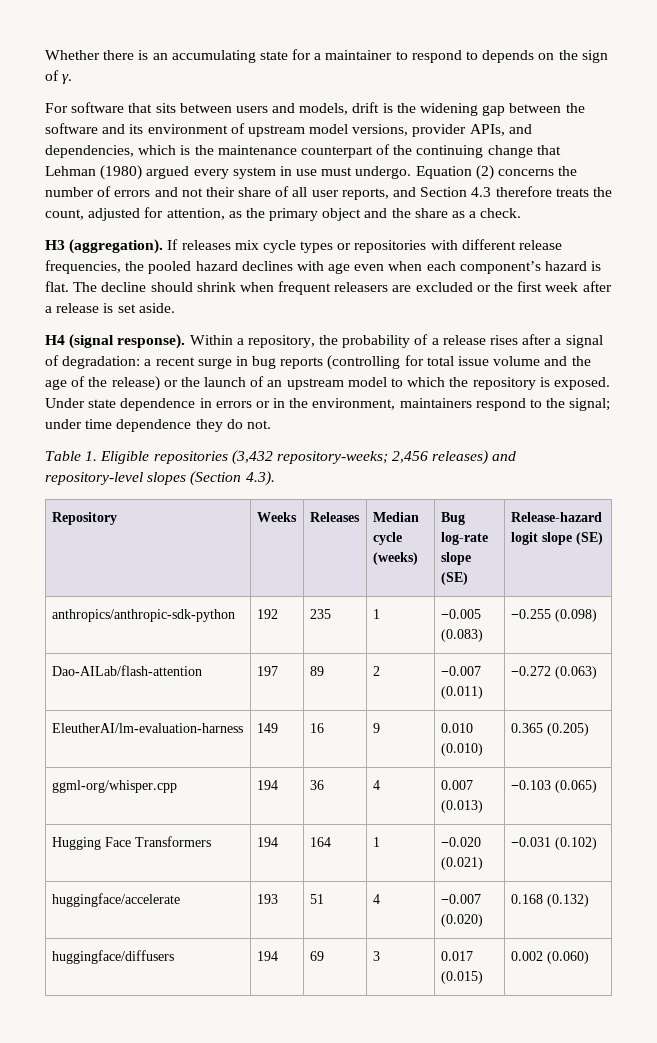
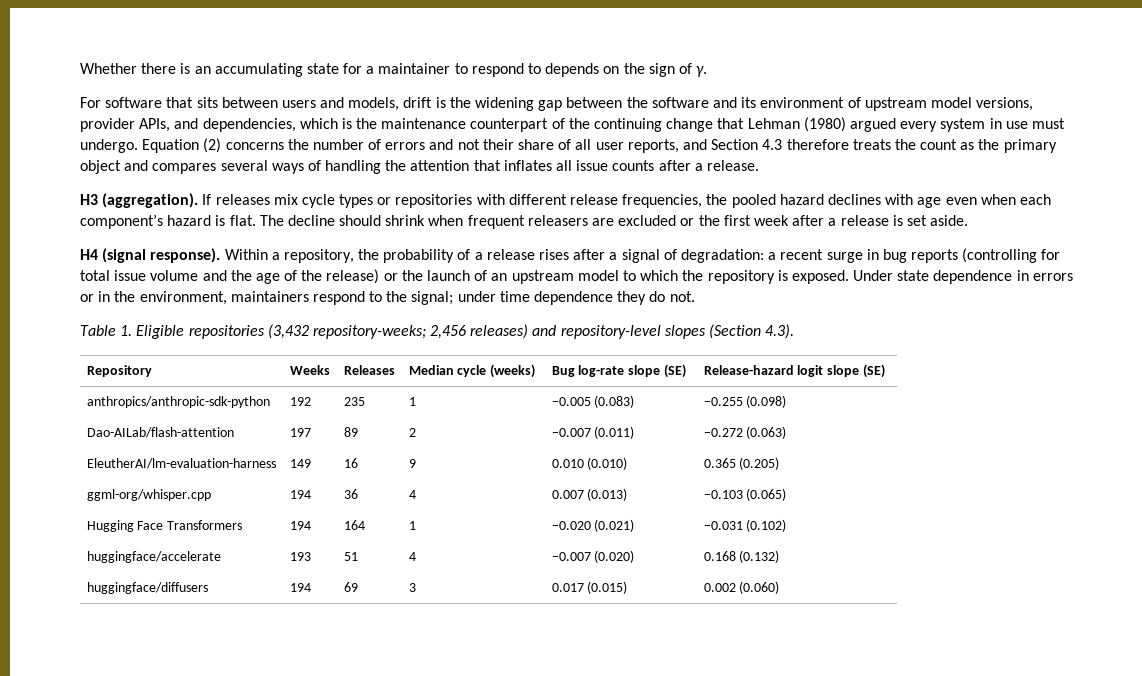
- Equation (2) concerns the number of errors and not their share of all user reports, and Section 4.3 therefore treats the count, adjusted for attention, as the primary object and the share as a check.
+ Equation (2) concerns the number of errors and not their share of all user reports, and Section 4.3 therefore treats the count as the primary object and compares several ways of handling the attention that inflates all issue counts after a release.

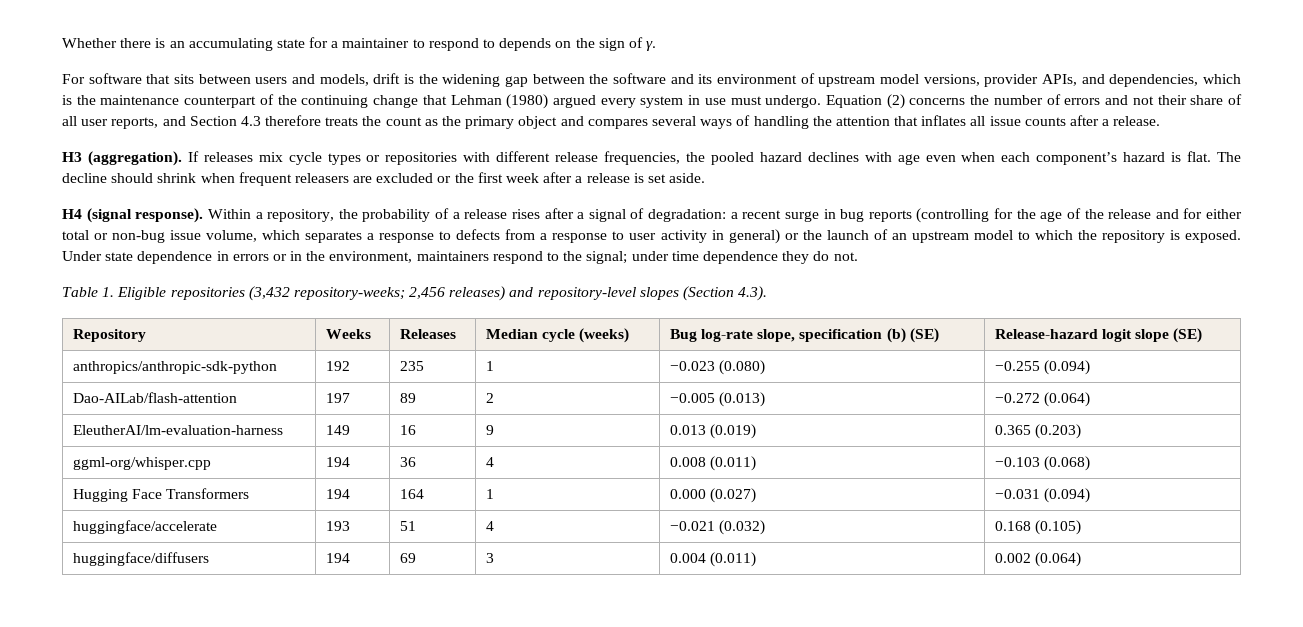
- Within a repository, the probability of a release rises after a signal of degradation: a recent surge in bug reports (controlling for total issue volume and the age of the release) or the launch of an upstream model to which the repository is exposed.
+ Within a repository, the probability of a release rises after a signal of degradation: a recent surge in bug reports (controlling for the age of the release and for either total or non-bug issue volume, which separates a response to defects from a response to user activity in general) or the launch of an upstream model to which the repository is exposed.
- Repository | Weeks | Releases | Median cycle (weeks) | Bug log-rate slope (SE) | Release-hazard logit slope (SE)
+ Repository | Weeks | Releases | Median cycle (weeks) | Bug log-rate slope, specification (b) (SE) | Release-hazard logit slope (SE)
- anthropics/anthropic-sdk-python | 192 | 235 | 1 | −0.005 (0.083) | −0.255 (0.098)
+ anthropics/anthropic-sdk-python | 192 | 235 | 1 | −0.023 (0.080) | −0.255 (0.094)
- Dao-AILab/flash-attention | 197 | 89 | 2 | −0.007 (0.011) | −0.272 (0.063)
+ Dao-AILab/flash-attention | 197 | 89 | 2 | −0.005 (0.013) | −0.272 (0.064)
- EleutherAI/lm-evaluation-harness | 149 | 16 | 9 | 0.010 (0.010) | 0.365 (0.205)
+ EleutherAI/lm-evaluation-harness | 149 | 16 | 9 | 0.013 (0.019) | 0.365 (0.203)
- ggml-org/whisper.cpp | 194 | 36 | 4 | 0.007 (0.013) | −0.103 (0.065)
+ ggml-org/whisper.cpp | 194 | 36 | 4 | 0.008 (0.011) | −0.103 (0.068)
- Hugging Face Transformers | 194 | 164 | 1 | −0.020 (0.021) | −0.031 (0.102)
+ Hugging Face Transformers | 194 | 164 | 1 | 0.000 (0.027) | −0.031 (0.094)
- huggingface/accelerate | 193 | 51 | 4 | −0.007 (0.020) | 0.168 (0.132)
+ huggingface/accelerate | 193 | 51 | 4 | −0.021 (0.032) | 0.168 (0.105)
- huggingface/diffusers | 194 | 69 | 3 | 0.017 (0.015) | 0.002 (0.060)
+ huggingface/diffusers | 194 | 69 | 3 | 0.004 (0.011) | 0.002 (0.064)

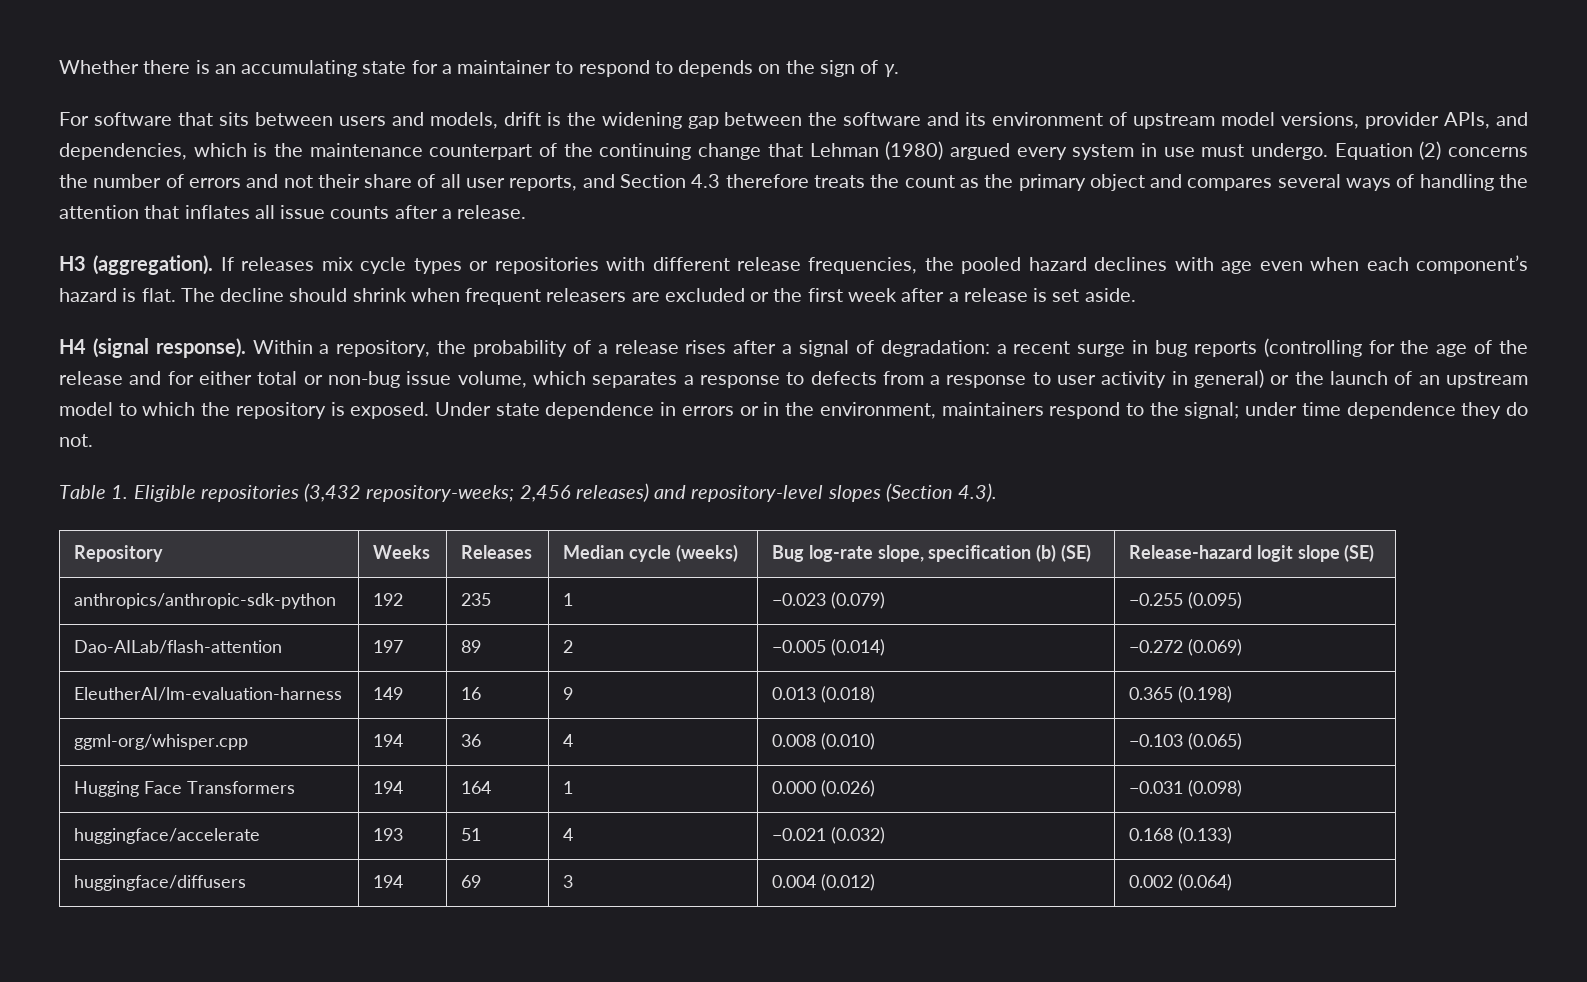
- anthropics/anthropic-sdk-python | 192 | 235 | 1 | −0.023 (0.080) | −0.255 (0.094)
+ anthropics/anthropic-sdk-python | 192 | 235 | 1 | −0.023 (0.079) | −0.255 (0.095)
- Dao-AILab/flash-attention | 197 | 89 | 2 | −0.005 (0.013) | −0.272 (0.064)
+ Dao-AILab/flash-attention | 197 | 89 | 2 | −0.005 (0.014) | −0.272 (0.069)
- EleutherAI/lm-evaluation-harness | 149 | 16 | 9 | 0.013 (0.019) | 0.365 (0.203)
+ EleutherAI/lm-evaluation-harness | 149 | 16 | 9 | 0.013 (0.018) | 0.365 (0.198)
- ggml-org/whisper.cpp | 194 | 36 | 4 | 0.008 (0.011) | −0.103 (0.068)
+ ggml-org/whisper.cpp | 194 | 36 | 4 | 0.008 (0.010) | −0.103 (0.065)
- Hugging Face Transformers | 194 | 164 | 1 | 0.000 (0.027) | −0.031 (0.094)
+ Hugging Face Transformers | 194 | 164 | 1 | 0.000 (0.026) | −0.031 (0.098)
- huggingface/accelerate | 193 | 51 | 4 | −0.021 (0.032) | 0.168 (0.105)
+ huggingface/accelerate | 193 | 51 | 4 | −0.021 (0.032) | 0.168 (0.133)
- huggingface/diffusers | 194 | 69 | 3 | 0.004 (0.011) | 0.002 (0.064)
+ huggingface/diffusers | 194 | 69 | 3 | 0.004 (0.012) | 0.002 (0.064)

